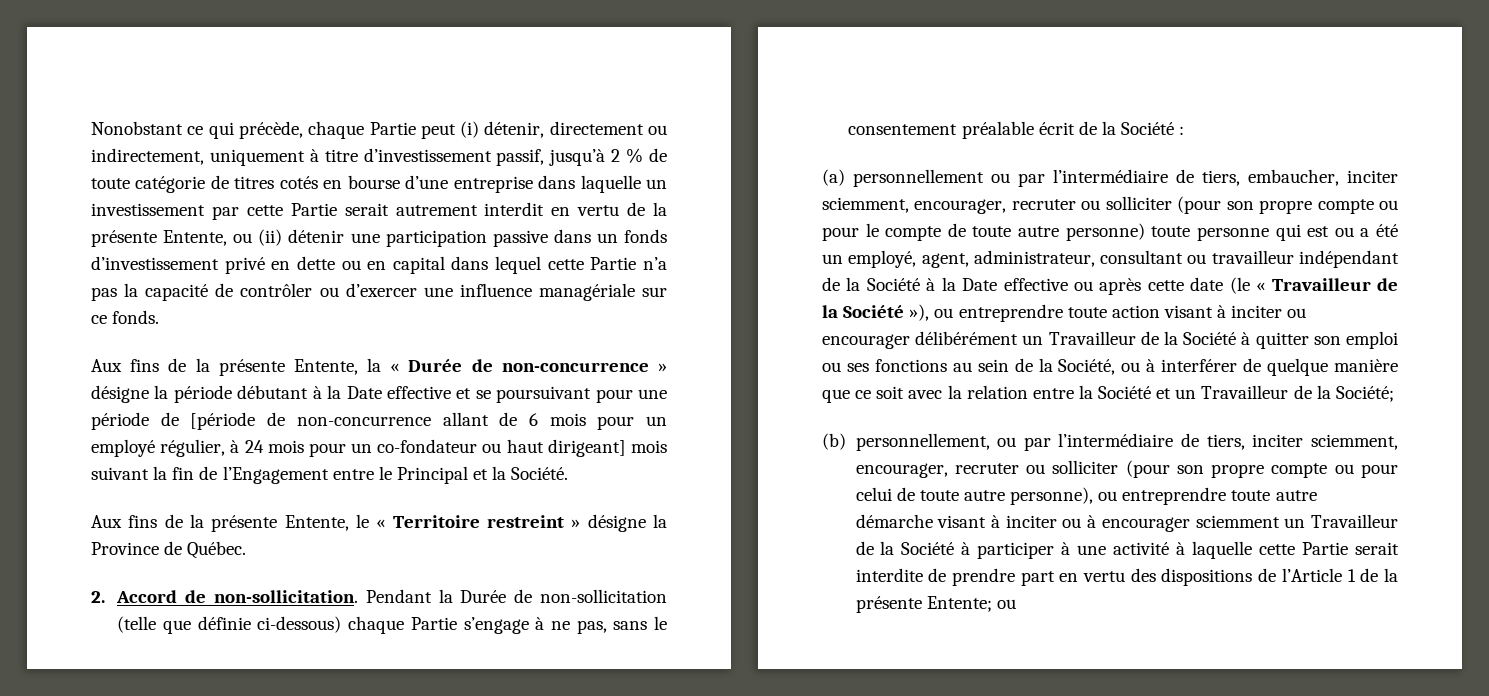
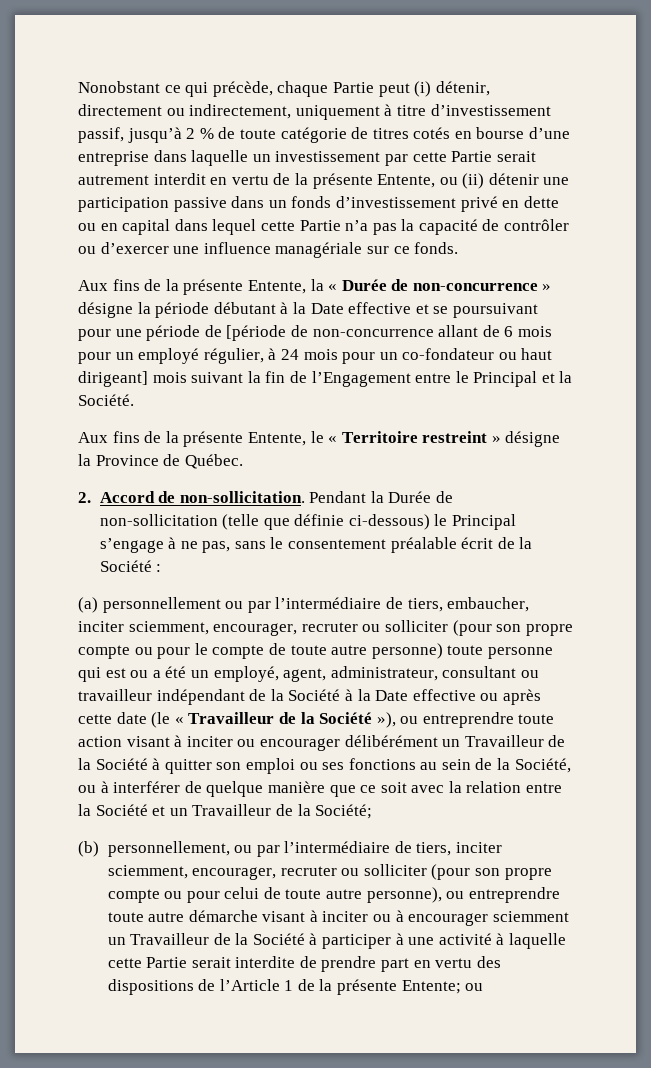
- Pendant la Durée de non-sollicitation (telle que définie ci-dessous) chaque Partie s’engage à ne pas, sans le consentement préalable écrit de la Société :
+ Pendant la Durée de non-sollicitation (telle que définie ci-dessous) le Principal s’engage à ne pas, sans le consentement préalable écrit de la Société :

